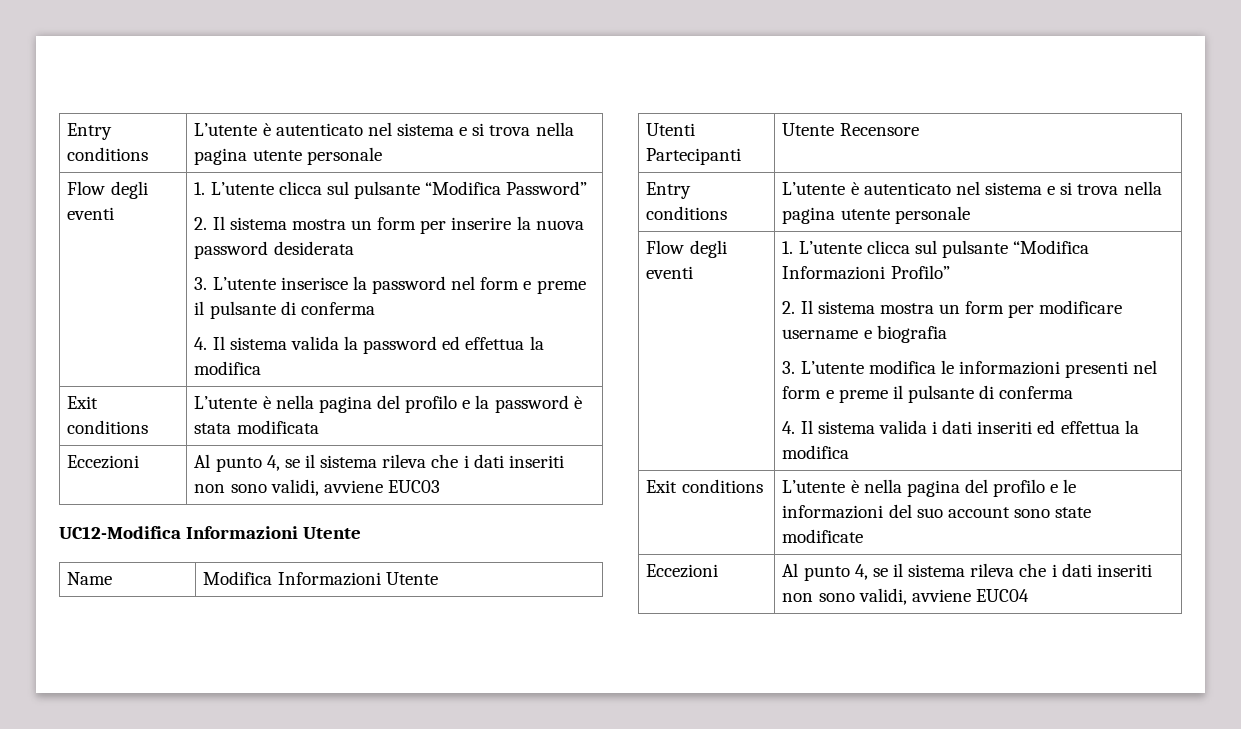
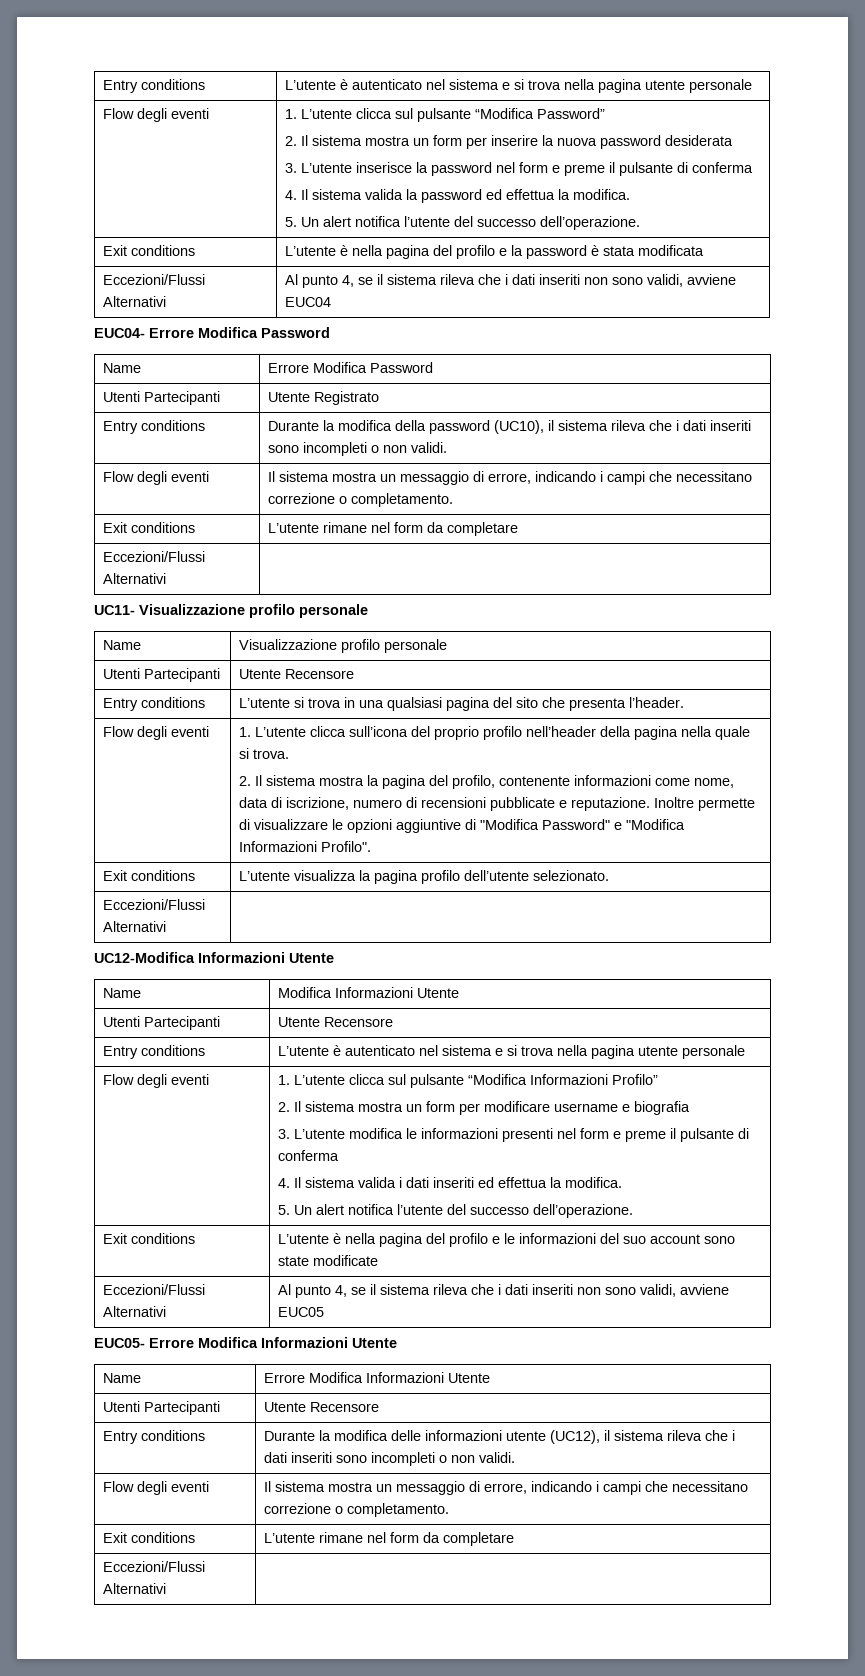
- 4. Il sistema valida la password ed effettua la modifica
+ 4. Il sistema valida la password ed effettua la modifica.
+ 5. Un alert notifica l’utente del successo dell’operazione.
- Eccezioni | Al punto 4, se il sistema rileva che i dati inseriti non sono validi, avviene EUC03
+ Eccezioni/Flussi Alternativi | Al punto 4, se il sistema rileva che i dati inseriti non sono validi, avviene EUC04
+ EUC04- Errore Modifica Password
+ Name | Errore Modifica Password
+ Utenti Partecipanti | Utente Registrato
+ Entry conditions | Durante la modifica della password (UC10), il sistema rileva che i dati inseriti sono incompleti o non validi.
+ Flow degli eventi | Il sistema mostra un messaggio di errore, indicando i campi che necessitano correzione o completamento.
+ Exit conditions | L’utente rimane nel form da completare
+ Eccezioni/Flussi Alternativi |
+ UC11- Visualizzazione profilo personale
+ Name | Visualizzazione profilo personale
+ Utenti Partecipanti | Utente Recensore
+ Entry conditions | L’utente si trova in una qualsiasi pagina del sito che presenta l’header.
+ Flow degli eventi | 1. L’utente clicca sull’icona del proprio profilo nell’header della pagina nella quale si trova.
+ 2. Il sistema mostra la pagina del profilo, contenente informazioni come nome, data di iscrizione, numero di recensioni pubblicate e reputazione. Inoltre permette di visualizzare le opzioni aggiuntive di "Modifica Password" e "Modifica Informazioni Profilo".
+ Exit conditions | L’utente visualizza la pagina profilo dell’utente selezionato.
+ Eccezioni/Flussi Alternativi |
- 4. Il sistema valida i dati inseriti ed effettua la modifica
+ 4. Il sistema valida i dati inseriti ed effettua la modifica.
+ 5. Un alert notifica l’utente del successo dell’operazione.
- Eccezioni | Al punto 4, se il sistema rileva che i dati inseriti non sono validi, avviene EUC04
+ Eccezioni/Flussi Alternativi | Al punto 4, se il sistema rileva che i dati inseriti non sono validi, avviene EUC05
+ EUC05- Errore Modifica Informazioni Utente
+ Name | Errore Modifica Informazioni Utente
+ Utenti Partecipanti | Utente Recensore
+ Entry conditions | Durante la modifica delle informazioni utente (UC12), il sistema rileva che i dati inseriti sono incompleti o non validi.
+ Flow degli eventi | Il sistema mostra un messaggio di errore, indicando i campi che necessitano correzione o completamento.
+ Exit conditions | L’utente rimane nel form da completare
+ Eccezioni/Flussi Alternativi |

